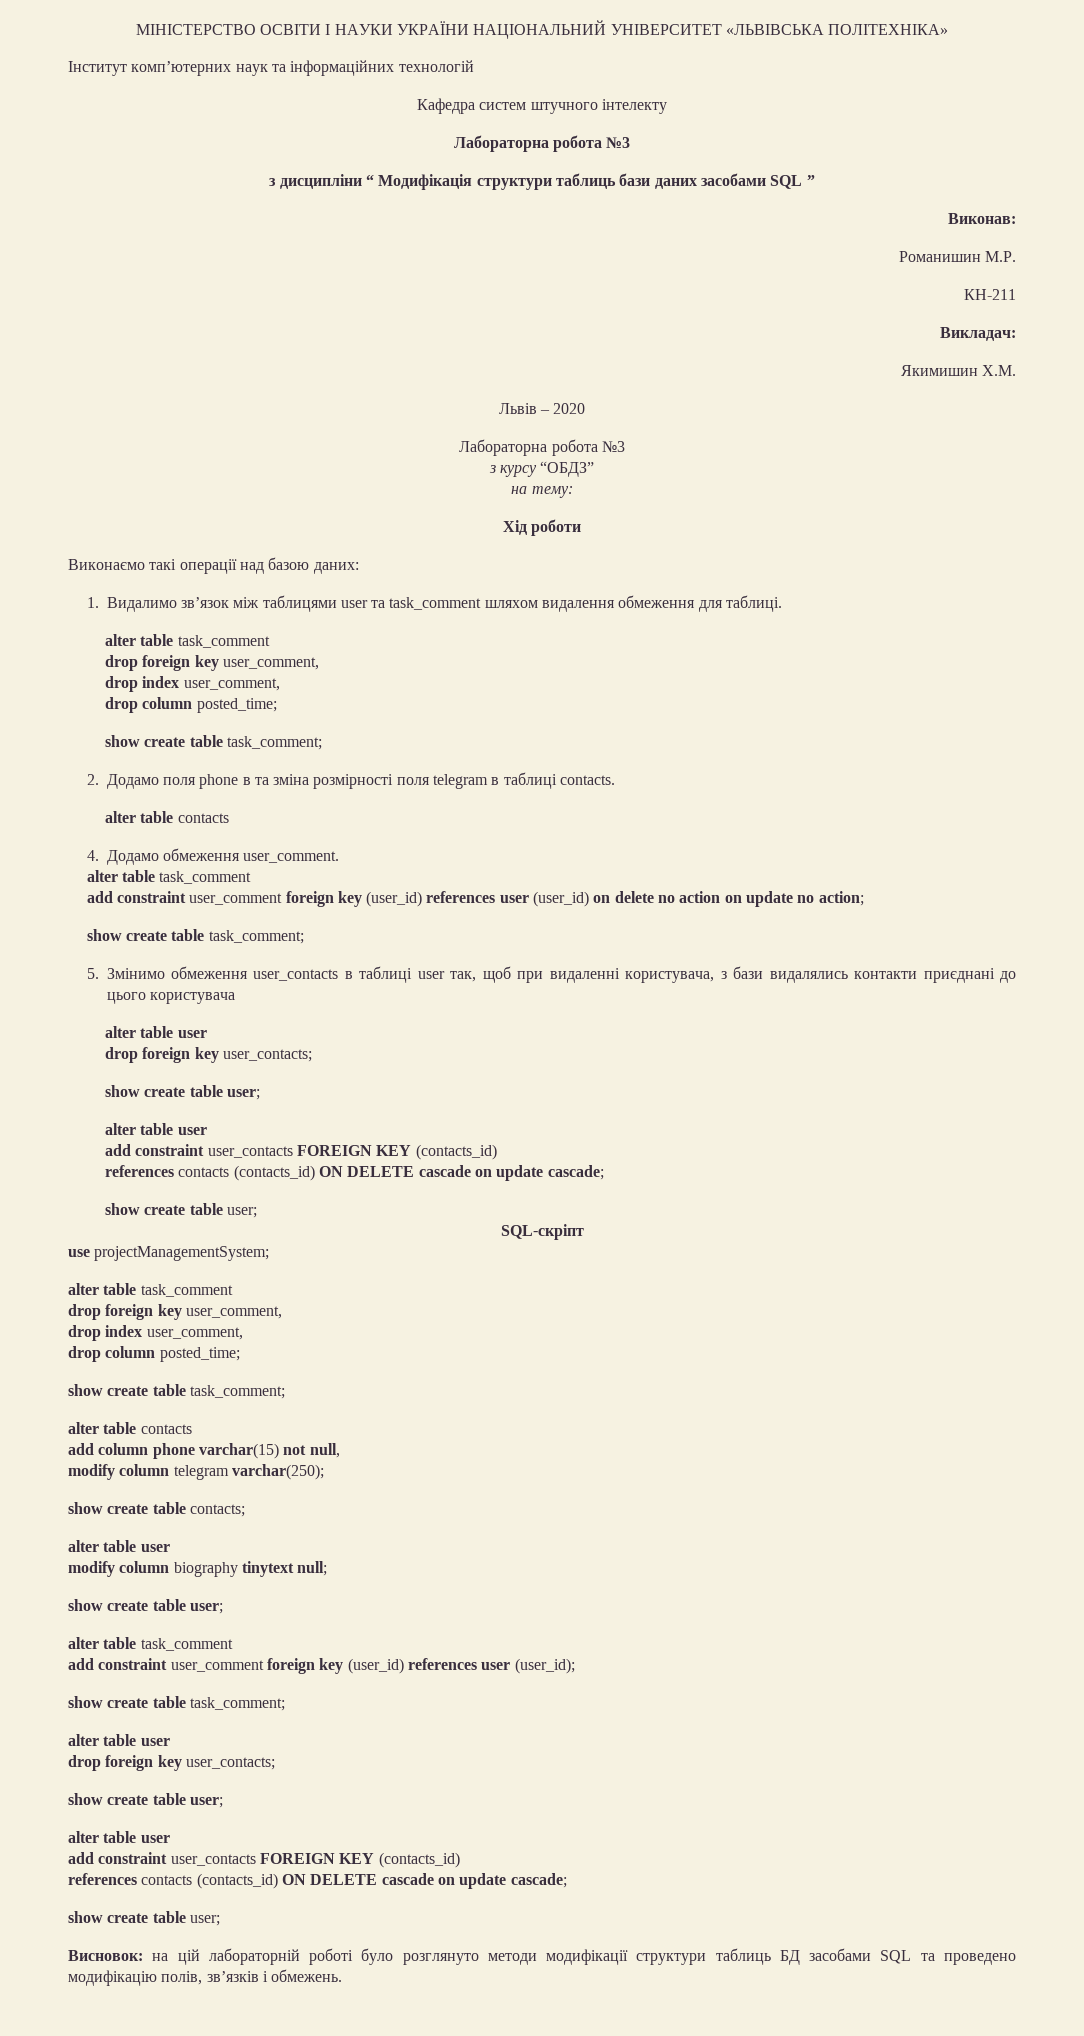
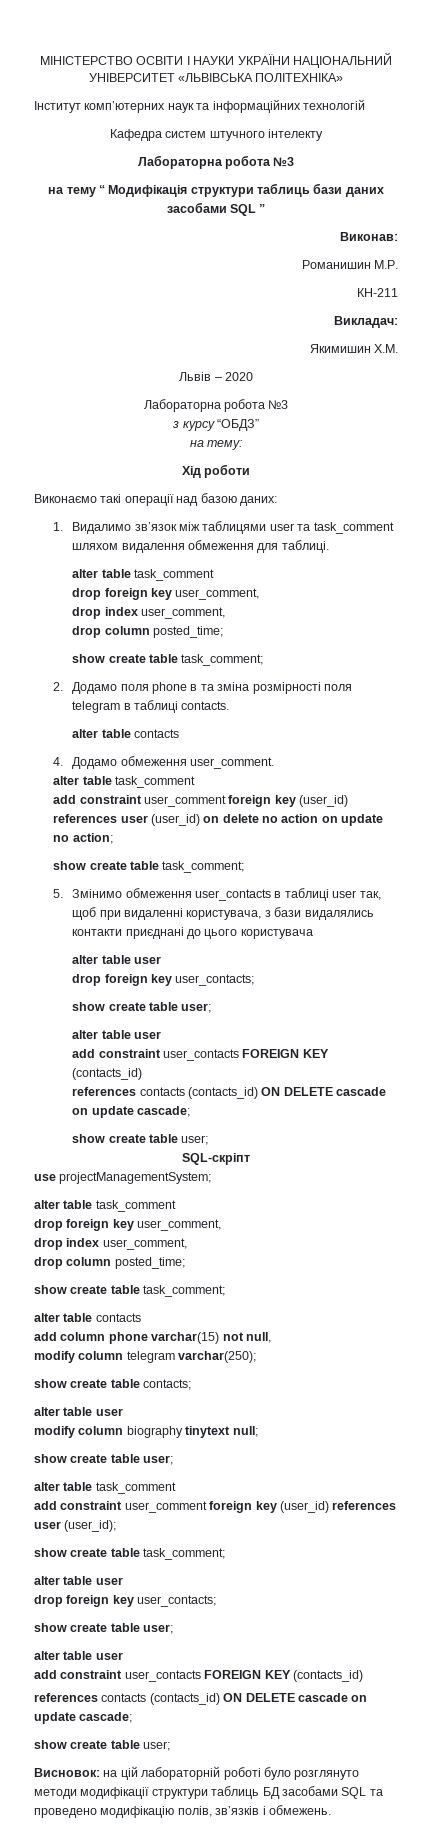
- з дисципліни “ Модифікація структури таблиць бази даних засобами SQL ”
+ на тему “ Модифікація структури таблиць бази даних засобами SQL ”

